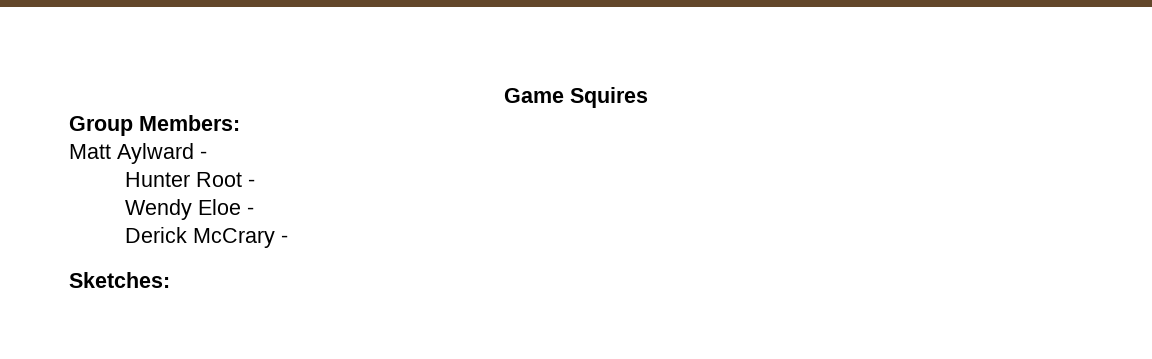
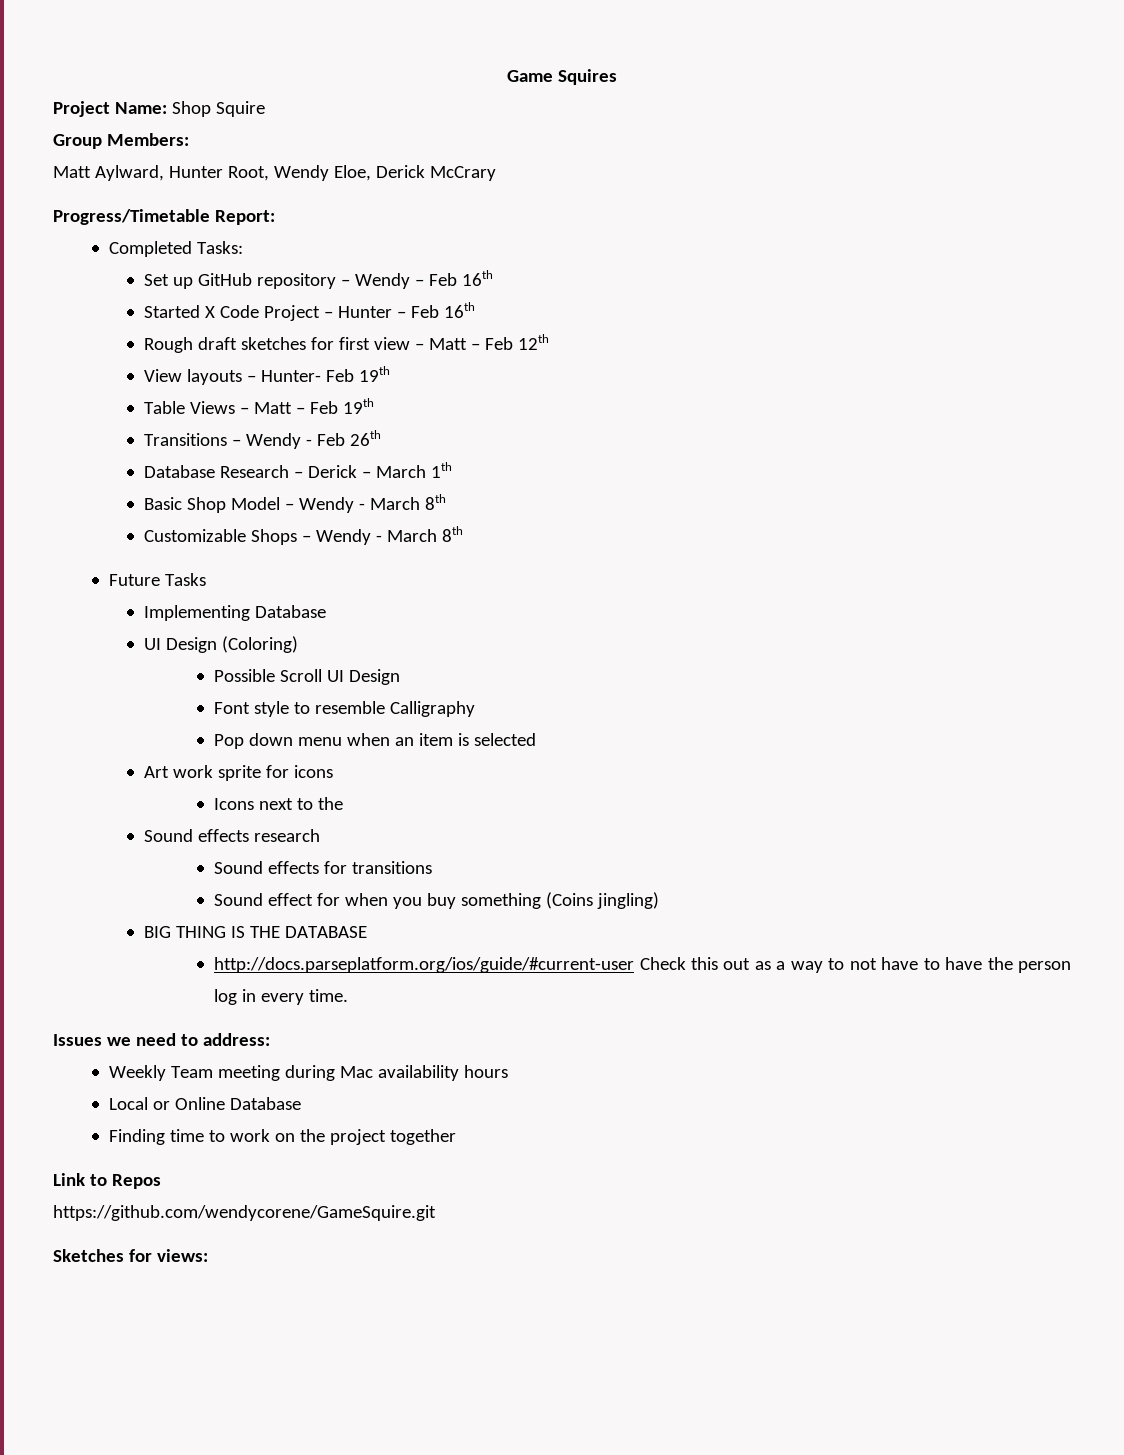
+ Project Name: Shop Squire
- Matt Aylward -
- Hunter Root -
- Wendy Eloe -
- Derick McCrary -
- Sketches:
+ Matt Aylward, Hunter Root, Wendy Eloe, Derick McCrary
+ Progress/Timetable Report:
+ Completed Tasks:
+ Set up GitHub repository – Wendy – Feb 16th
+ Started X Code Project – Hunter – Feb 16th
+ Rough draft sketches for first view – Matt – Feb 12th
+ View layouts – Hunter- Feb 19th
+ Table Views – Matt – Feb 19th
+ Transitions – Wendy - Feb 26th
+ Database Research – Derick – March 1th
+ Basic Shop Model – Wendy - March 8th
+ Customizable Shops – Wendy - March 8th
+ Future Tasks
+ Implementing Database
+ UI Design (Coloring)
+ Possible Scroll UI Design
+ Font style to resemble Calligraphy
+ Pop down menu when an item is selected
+ Art work sprite for icons
+ Icons next to the
+ Sound effects research
+ Sound effects for transitions
+ Sound effect for when you buy something (Coins jingling)
+ BIG THING IS THE DATABASE
+ http://docs.parseplatform.org/ios/guide/#current-user Check this out as a way to not have to have the person log in every time.
+ Issues we need to address:
+ Weekly Team meeting during Mac availability hours
+ Local or Online Database
+ Finding time to work on the project together
+ Link to Repos
+ https://github.com/wendycorene/GameSquire.git
+ Sketches for views:

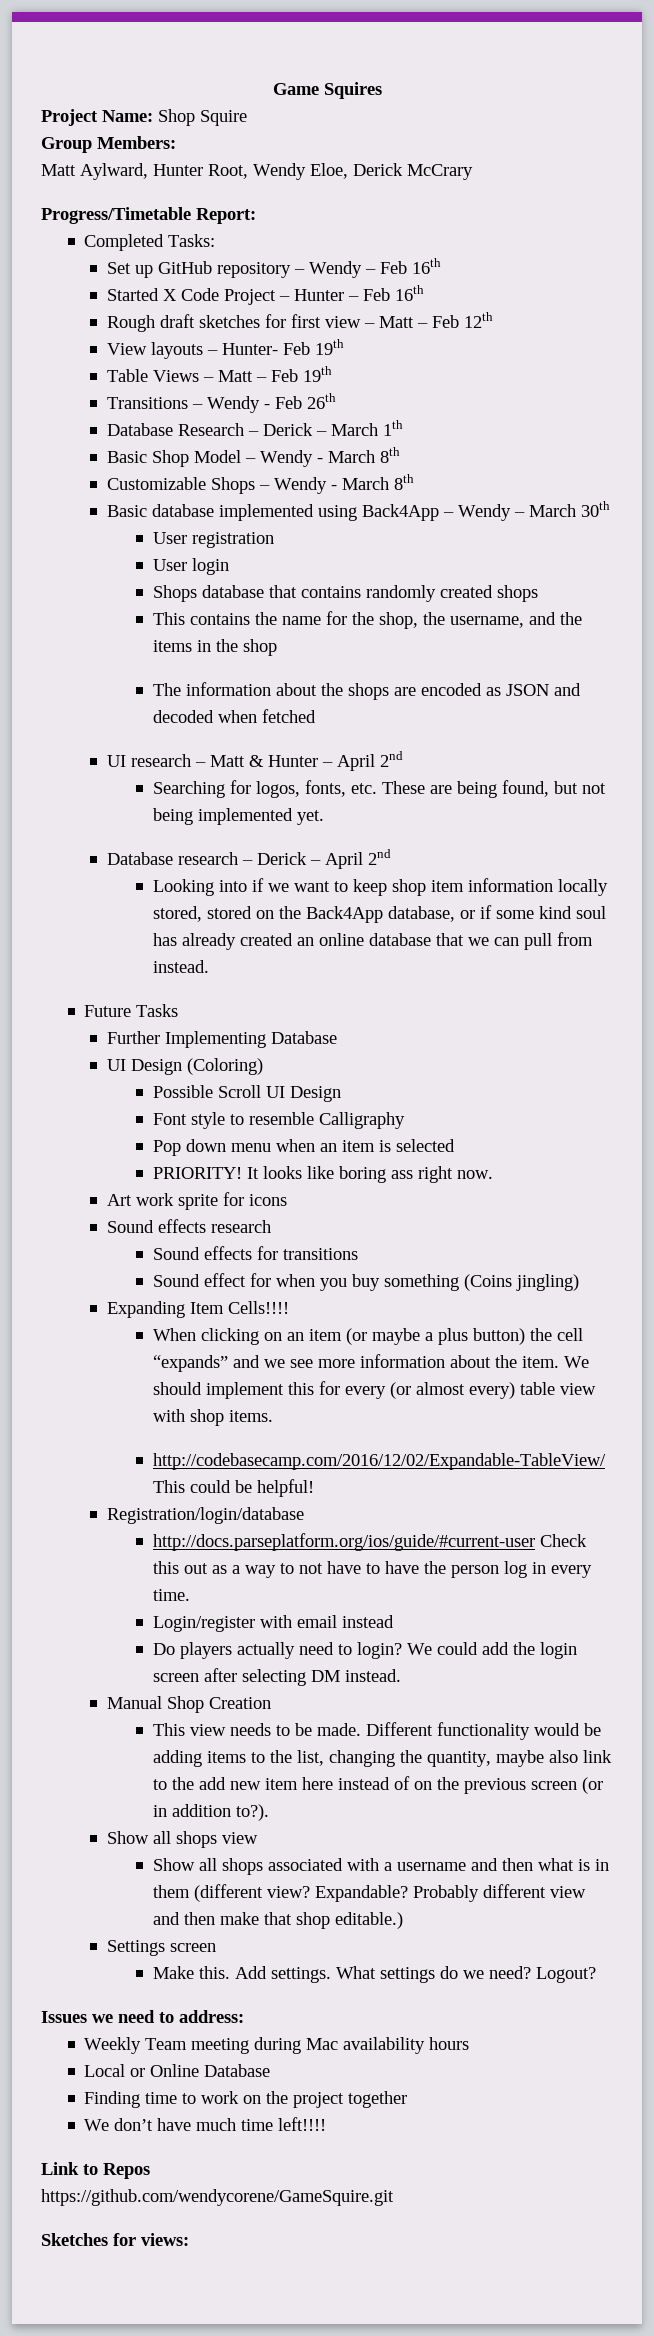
+ Basic database implemented using Back4App – Wendy – March 30th
+ User registration
+ User login
+ Shops database that contains randomly created shops
+ This contains the name for the shop, the username, and the items in the shop
+ The information about the shops are encoded as JSON and decoded when fetched
+ UI research – Matt & Hunter – April 2nd
+ Searching for logos, fonts, etc. These are being found, but not being implemented yet.
+ Database research – Derick – April 2nd
+ Looking into if we want to keep shop item information locally stored, stored on the Back4App database, or if some kind soul has already created an online database that we can pull from instead.
- Implementing Database
+ Further Implementing Database
+ PRIORITY! It looks like boring ass right now.
- Icons next to the
- BIG THING IS THE DATABASE
+ Expanding Item Cells!!!!
+ When clicking on an item (or maybe a plus button) the cell “expands” and we see more information about the item. We should implement this for every (or almost every) table view with shop items.
+ http://codebasecamp.com/2016/12/02/Expandable-TableView/ This could be helpful!
+ Registration/login/database
+ Login/register with email instead
+ Do players actually need to login? We could add the login screen after selecting DM instead.
+ Manual Shop Creation
+ This view needs to be made. Different functionality would be adding items to the list, changing the quantity, maybe also link to the add new item here instead of on the previous screen (or in addition to?).
+ Show all shops view
+ Show all shops associated with a username and then what is in them (different view? Expandable? Probably different view and then make that shop editable.)
+ Settings screen
+ Make this. Add settings. What settings do we need? Logout?
+ We don’t have much time left!!!!

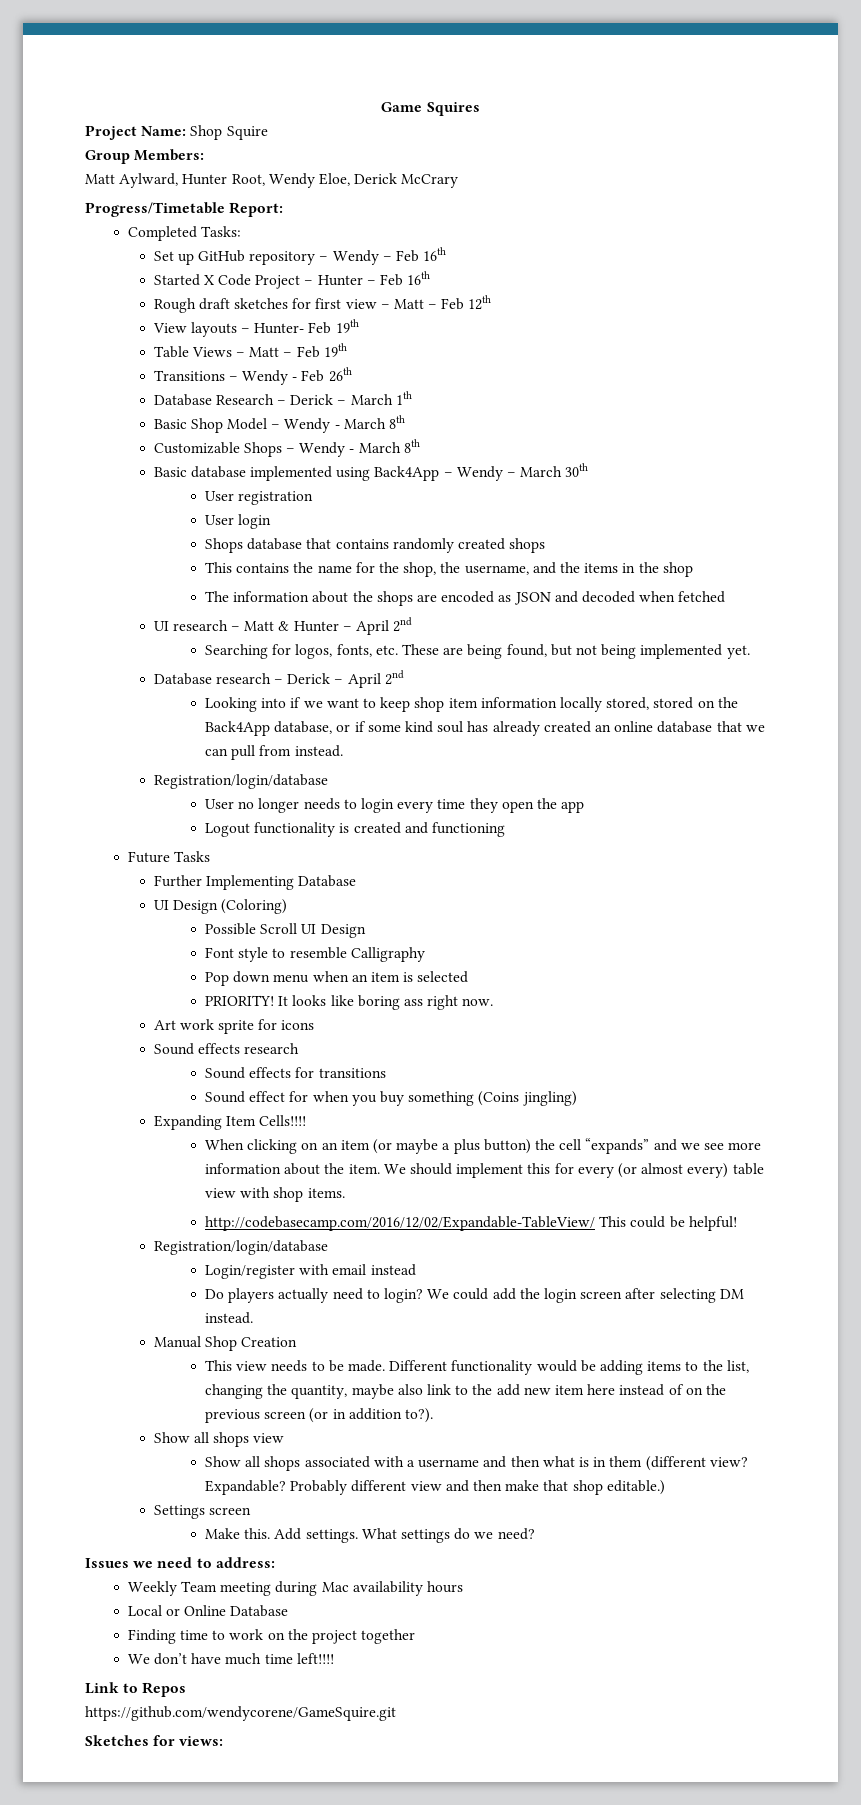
  Looking into if we want to keep shop item information locally stored, stored on the Back4App database, or if some kind soul has already created an online database that we can pull from instead.
+ Registration/login/database
+ User no longer needs to login every time they open the app
+ Logout functionality is created and functioning
- http://docs.parseplatform.org/ios/guide/#current-user Check this out as a way to not have to have the person log in every time.
- Logout?

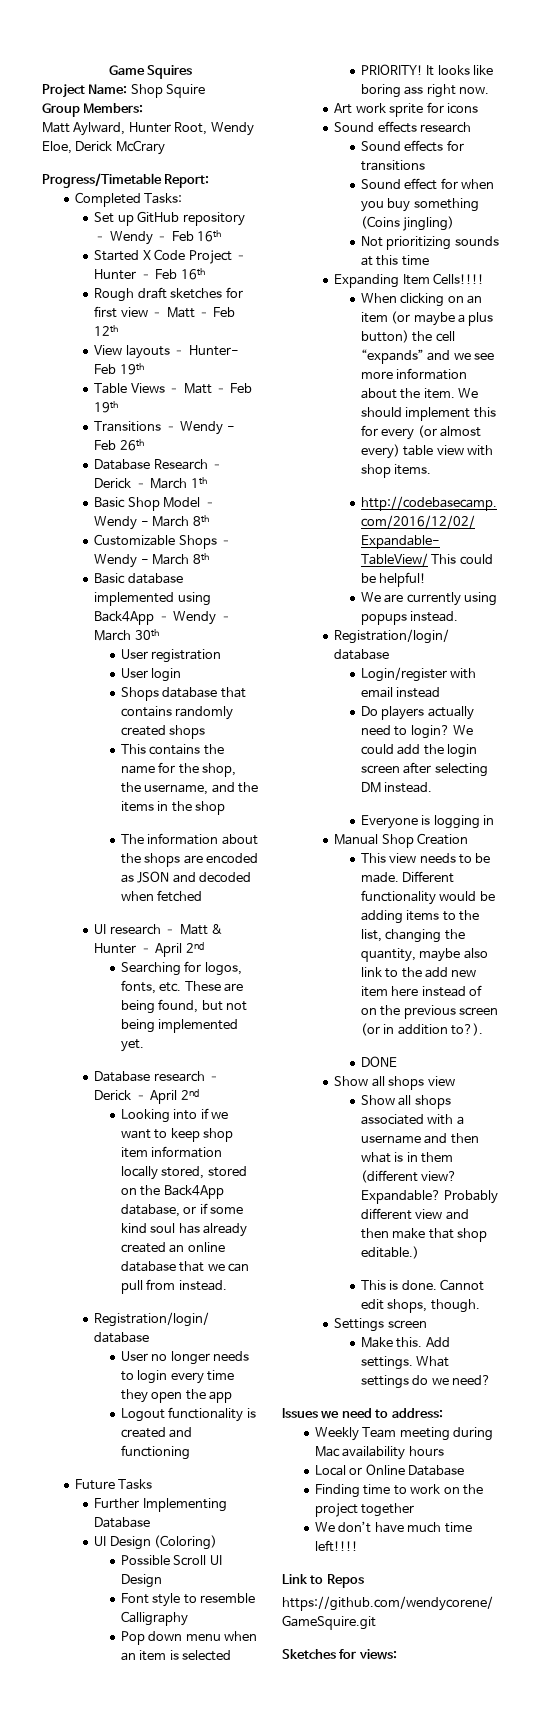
+ Not prioritizing sounds at this time
+ We are currently using popups instead.
+ Everyone is logging in
+ DONE
+ This is done. Cannot edit shops, though.

